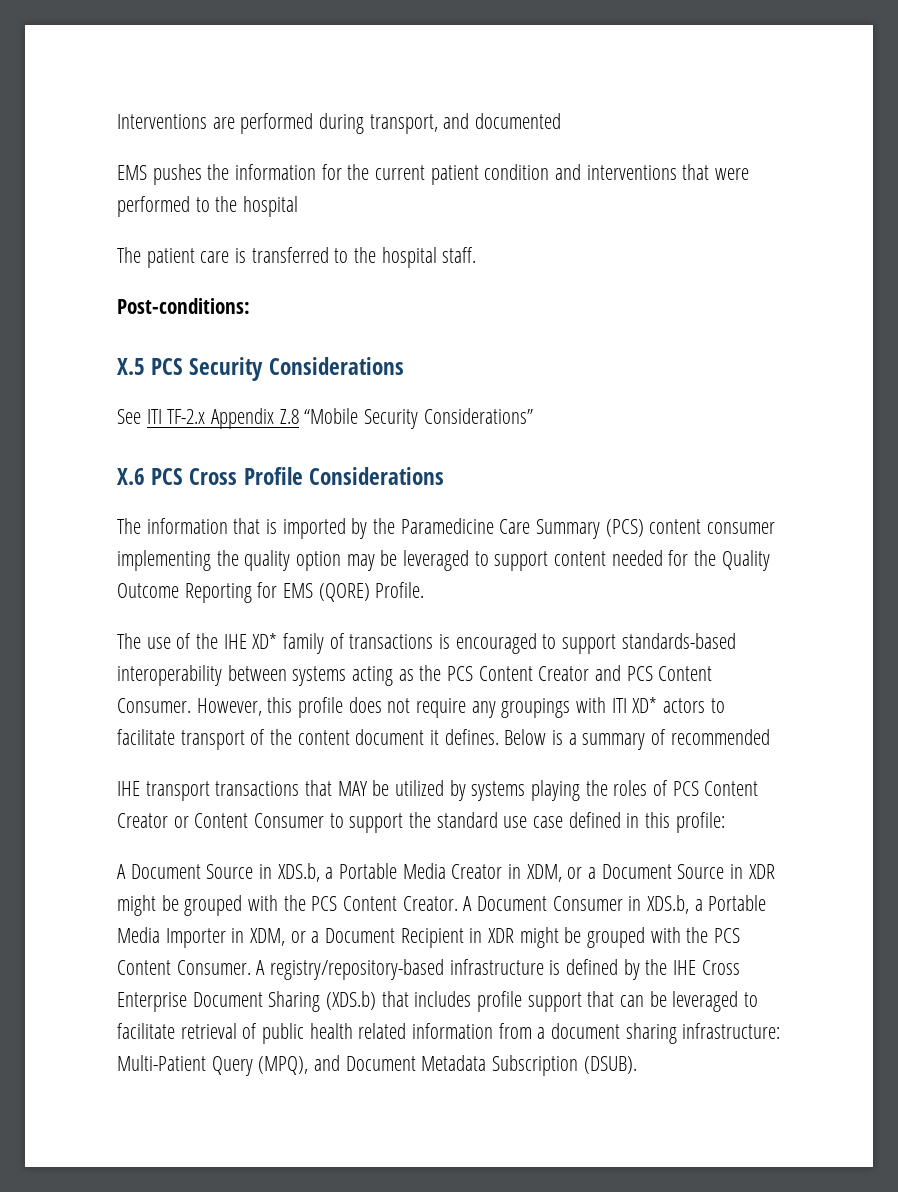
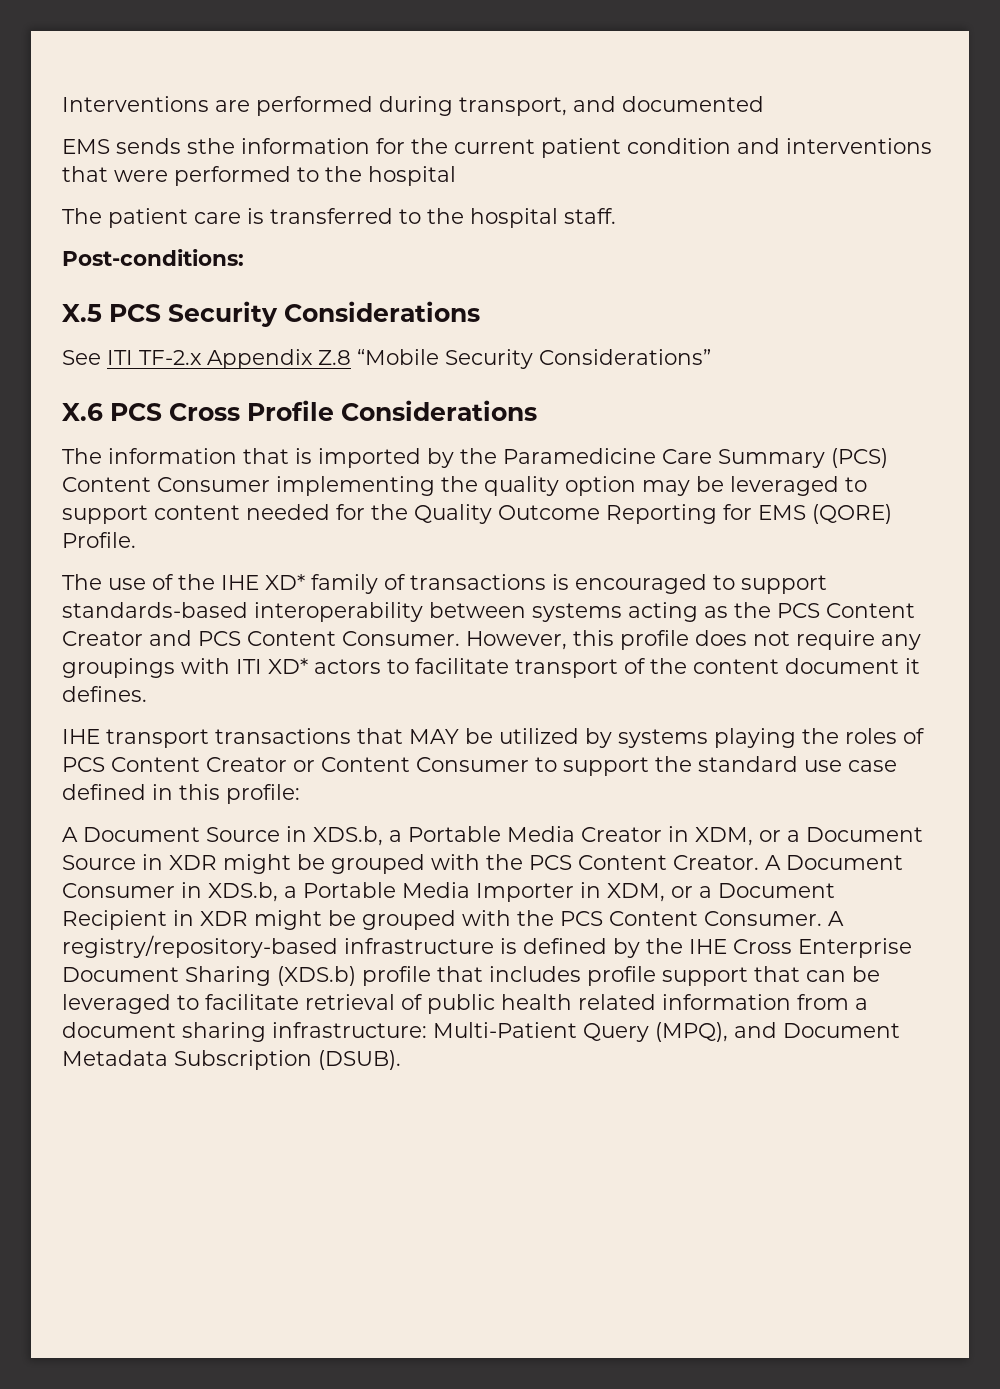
- EMS pushes the information for the current patient condition and interventions that were performed to the hospital
+ EMS sends sthe information for the current patient condition and interventions that were performed to the hospital
- The information that is imported by the Paramedicine Care Summary (PCS) content consumer implementing the quality option may be leveraged to support content needed for the Quality Outcome Reporting for EMS (QORE) Profile.
+ The information that is imported by the Paramedicine Care Summary (PCS) Content Consumer implementing the quality option may be leveraged to support content needed for the Quality Outcome Reporting for EMS (QORE) Profile.
- Below is a summary of recommended
- A registry/repository-based infrastructure is defined by the IHE Cross Enterprise Document Sharing (XDS.b) that includes profile support that can be leveraged to facilitate retrieval of public health related information from a document sharing infrastructure: Multi-Patient Query (MPQ), and Document Metadata Subscription (DSUB).
+ A registry/repository-based infrastructure is defined by the IHE Cross Enterprise Document Sharing (XDS.b) profile that includes profile support that can be leveraged to facilitate retrieval of public health related information from a document sharing infrastructure: Multi-Patient Query (MPQ), and Document Metadata Subscription (DSUB).

